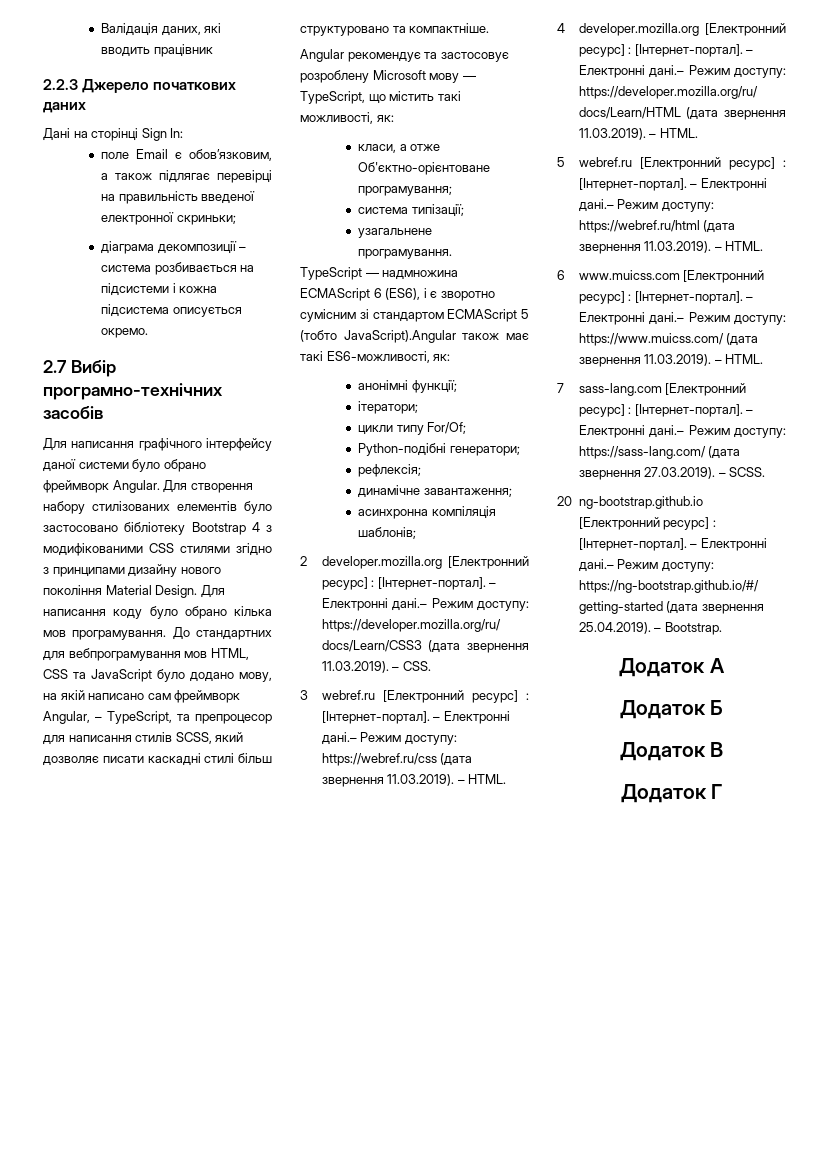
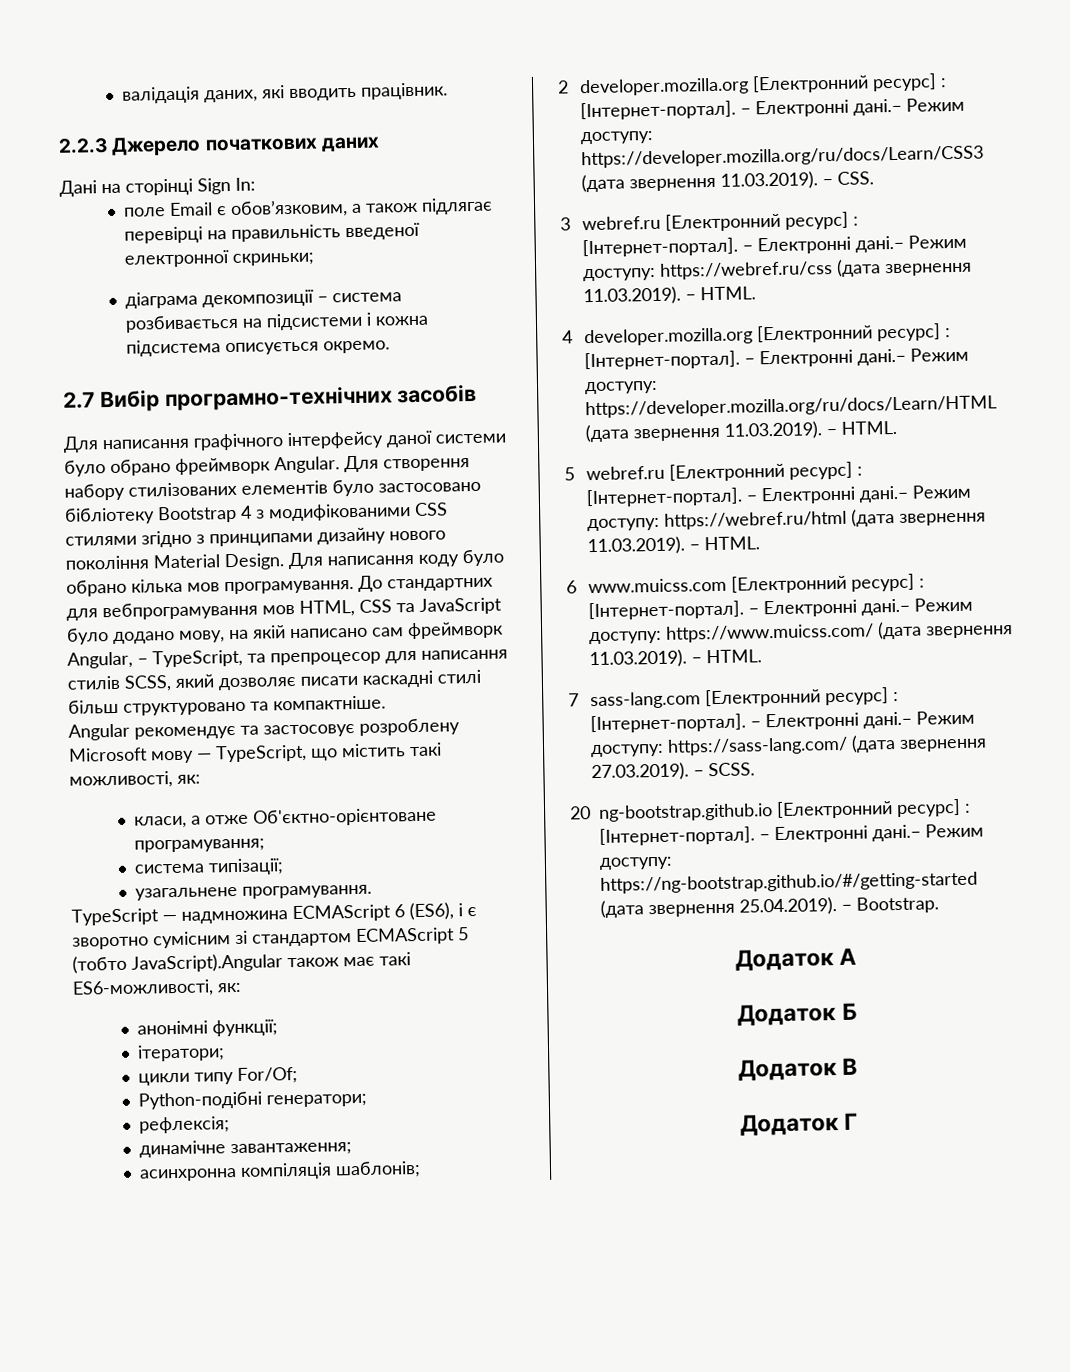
- Валідація даних, які вводить працівник
+ валідація даних, які вводить працівник.

